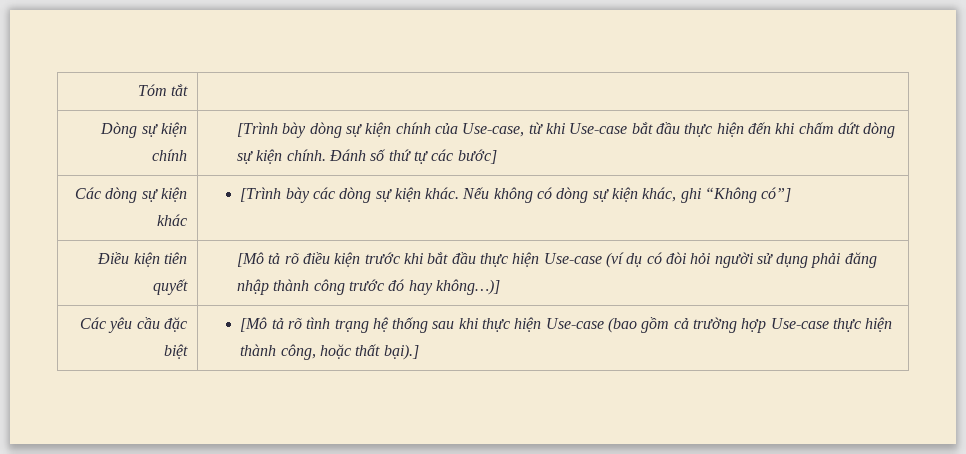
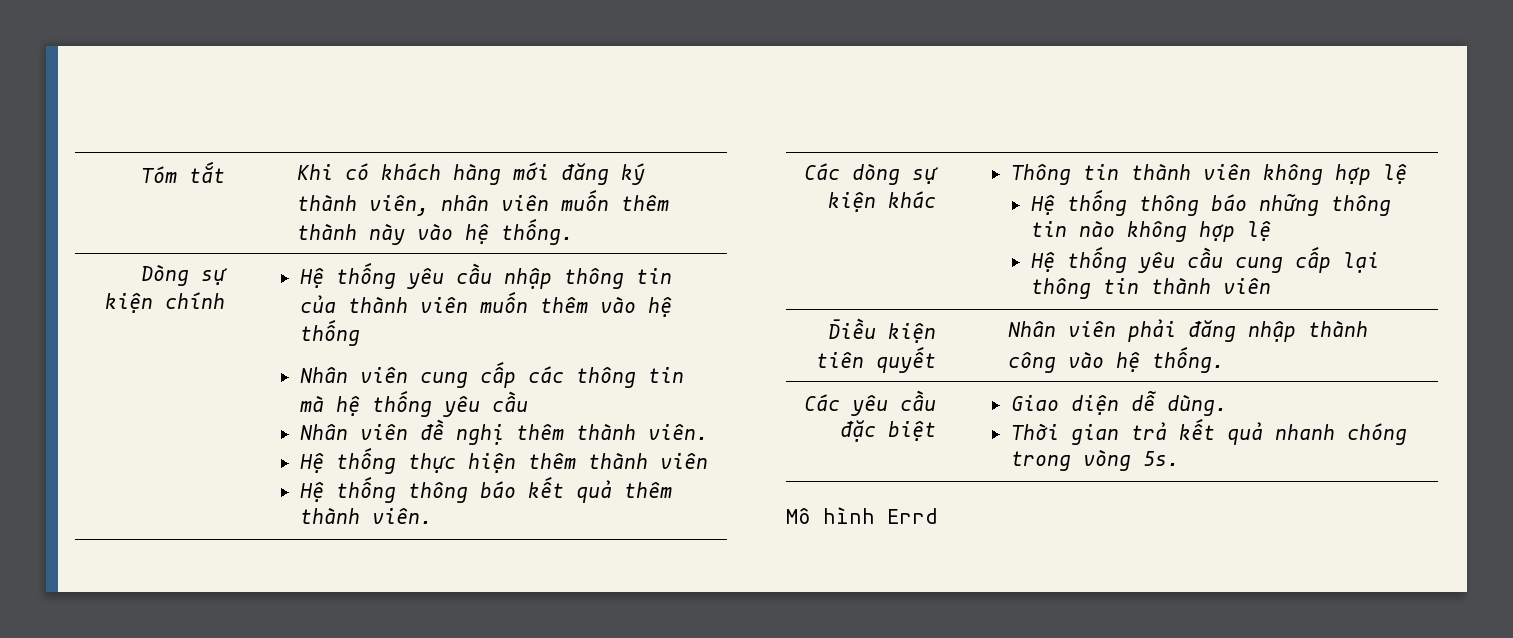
- Tóm tắt |
- Dòng sự kiện chính | [Trình bày dòng sự kiện chính của Use-case, từ khi Use-case bắt đầu thực hiện đến khi chấm dứt dòng sự kiện chính. Đánh số thứ tự các bước]
+ Tóm tắt | Khi có khách hàng mới đăng ký thành viên, nhân viên muốn thêm thành này vào hệ thống.
+ Dòng sự kiện chính | Hệ thống yêu cầu nhập thông tin của thành viên muốn thêm vào hệ thống
+ Nhân viên cung cấp các thông tin mà hệ thống yêu cầu
+ Nhân viên đề nghị thêm thành viên.
+ Hệ thống thực hiện thêm thành viên
+ Hệ thống thông báo kết quả thêm thành viên.
- Các dòng sự kiện khác | [Trình bày các dòng sự kiện khác. Nếu không có dòng sự kiện khác, ghi “Không có”]
- Điều kiện tiên quyết | [Mô tả rõ điều kiện trước khi bắt đầu thực hiện Use-case (ví dụ có đòi hỏi người sử dụng phải đăng nhập thành công trước đó hay không…)]
+ Các dòng sự kiện khác | Thông tin thành viên không hợp lệ
+ Hệ thống thông báo những thông tin nào không hợp lệ
+ Hệ thống yêu cầu cung cấp lại thông tin thành viên
+ Điều kiện tiên quyết | Nhân viên phải đăng nhập thành công vào hệ thống.
- Các yêu cầu đặc biệt | [Mô tả rõ tình trạng hệ thống sau khi thực hiện Use-case (bao gồm cả trường hợp Use-case thực hiện thành công, hoặc thất bại).]
+ Các yêu cầu đặc biệt | Giao diện dễ dùng.
+ Thời gian trả kết quả nhanh chóng trong vòng 5s.
+ Mô hình Errd

